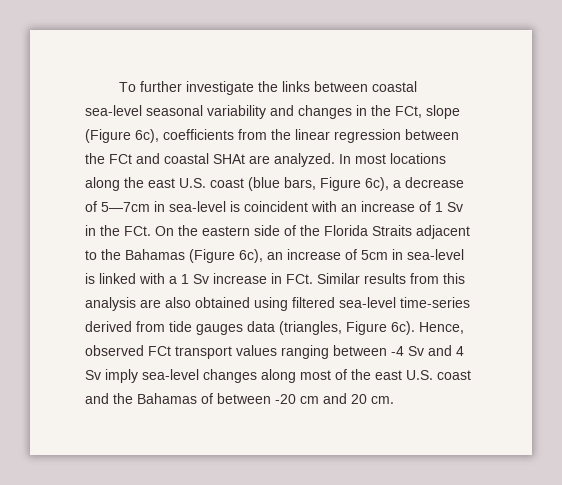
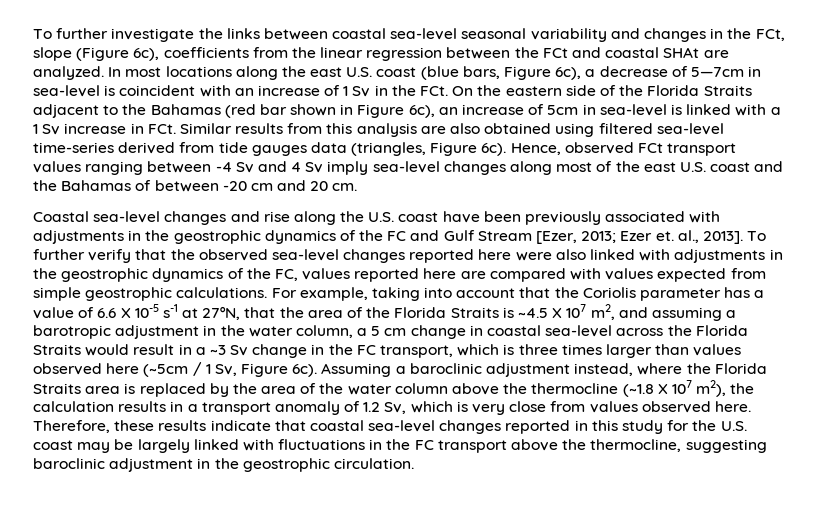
- In most locations along the east U.S. coast (blue bars, Figure 6c), a decrease of 5—7cm in sea-level is coincident with an increase of 1 Sv in the FCt. On the eastern side of the Florida Straits adjacent to the Bahamas (Figure 6c), an increase of 5cm in sea-level is linked with a 1 Sv increase in FCt. Similar results from this analysis are also obtained using filtered sea-level time-series derived from tide gauges data (triangles, Figure 6c).
+ In most locations along the east U.S. coast (blue bars, Figure 6c), a decrease of 5—7cm in sea-level is coincident with an increase of 1 Sv in the FCt. On the eastern side of the Florida Straits adjacent to the Bahamas (red bar shown in Figure 6c), an increase of 5cm in sea-level is linked with a 1 Sv increase in FCt. Similar results from this analysis are also obtained using filtered sea-level time-series derived from tide gauges data (triangles, Figure 6c).
+ Coastal sea-level changes and rise along the U.S. coast have been previously associated with adjustments in the geostrophic dynamics of the FC and Gulf Stream [Ezer, 2013; Ezer et. al., 2013]. To further verify that the observed sea-level changes reported here were also linked with adjustments in the geostrophic dynamics of the FC, values reported here are compared with values expected from simple geostrophic calculations. For example, taking into account that the Coriolis parameter has a value of 6.6 X 10-5 s-1 at 27ºN, that the area of the Florida Straits is ~4.5 X 107 m2, and assuming a barotropic adjustment in the water column, a 5 cm change in coastal sea-level across the Florida Straits would result in a ~3 Sv change in the FC transport, which is three times larger than values observed here (~5cm / 1 Sv, Figure 6c). Assuming a baroclinic adjustment instead, where the Florida Straits area is replaced by the area of the water column above the thermocline (~1.8 X 107 m2), the calculation results in a transport anomaly of 1.2 Sv, which is very close from values observed here. Therefore, these results indicate that coastal sea-level changes reported in this study for the U.S. coast may be largely linked with fluctuations in the FC transport above the thermocline, suggesting baroclinic adjustment in the geostrophic circulation.

